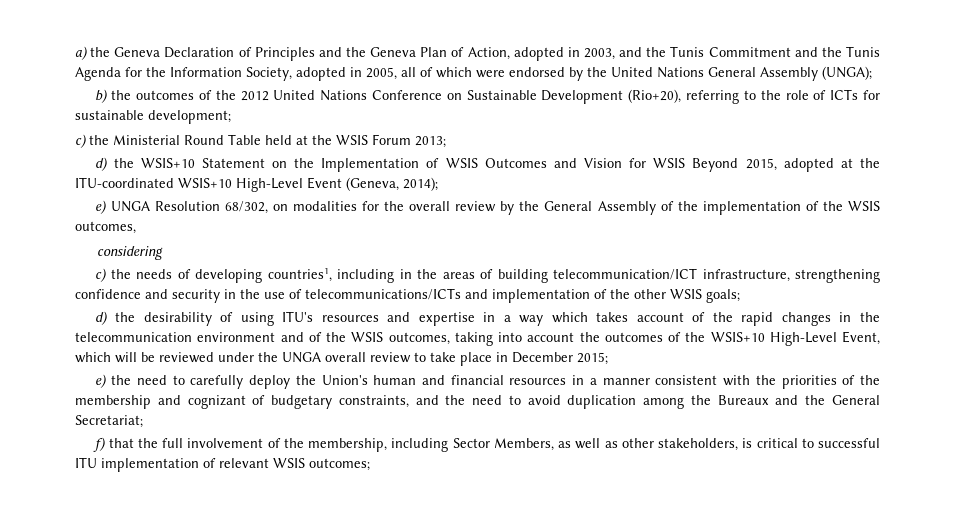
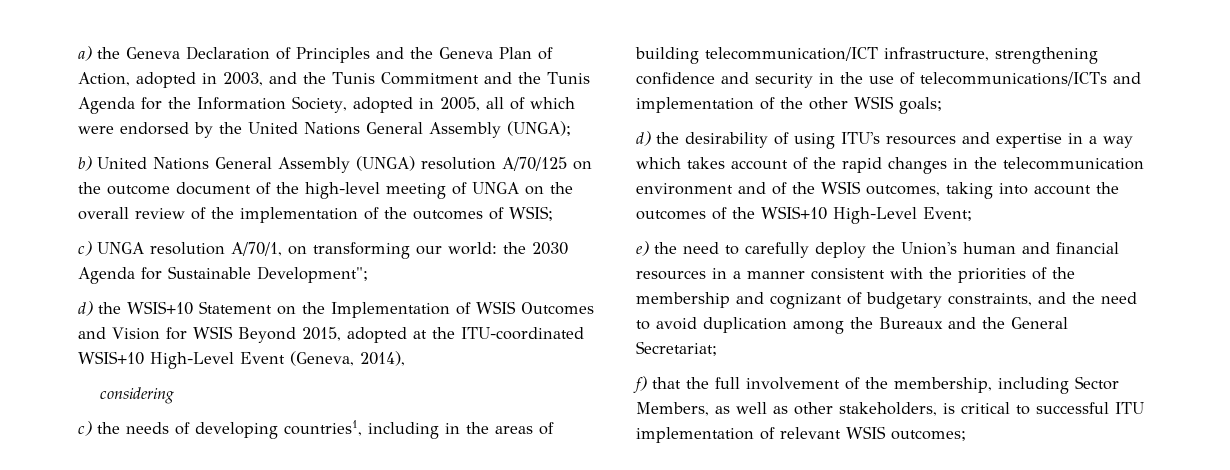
- b) the outcomes of the 2012 United Nations Conference on Sustainable Development (Rio+20), referring to the role of ICTs for sustainable development;
- c) the Ministerial Round Table held at the WSIS Forum 2013;
+ b) United Nations General Assembly (UNGA) resolution A/70/125 on the outcome document of the high-level meeting of UNGA on the overall review of the implementation of the outcomes of WSIS;
+ c) UNGA resolution A/70/1, on transforming our world: the 2030 Agenda for Sustainable Development";
- d) the WSIS+10 Statement on the Implementation of WSIS Outcomes and Vision for WSIS Beyond 2015, adopted at the ITU-coordinated WSIS+10 High-Level Event (Geneva, 2014);
- e) UNGA Resolution 68/302, on modalities for the overall review by the General Assembly of the implementation of the WSIS outcomes,
+ d) the WSIS+10 Statement on the Implementation of WSIS Outcomes and Vision for WSIS Beyond 2015, adopted at the ITU-coordinated WSIS+10 High-Level Event (Geneva, 2014),
- d) the desirability of using ITU's resources and expertise in a way which takes account of the rapid changes in the telecommunication environment and of the WSIS outcomes, taking into account the outcomes of the WSIS+10 High-Level Event, which will be reviewed under the UNGA overall review to take place in December 2015;
+ d) the desirability of using ITU's resources and expertise in a way which takes account of the rapid changes in the telecommunication environment and of the WSIS outcomes, taking into account the outcomes of the WSIS+10 High-Level Event;

